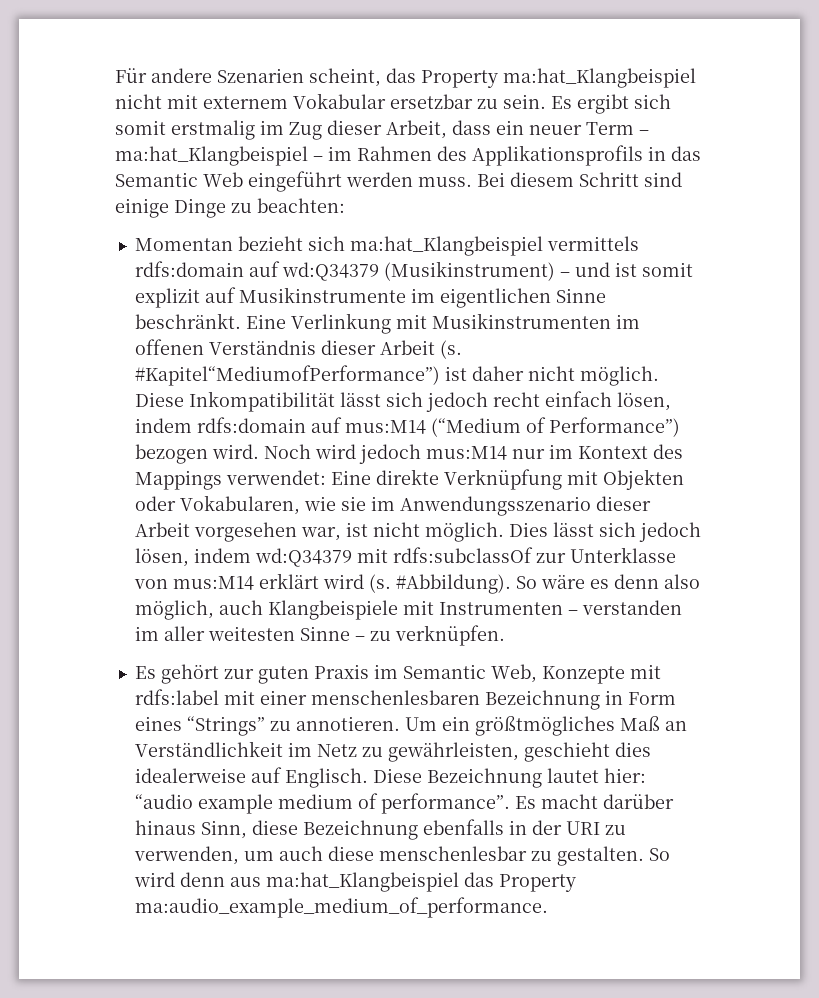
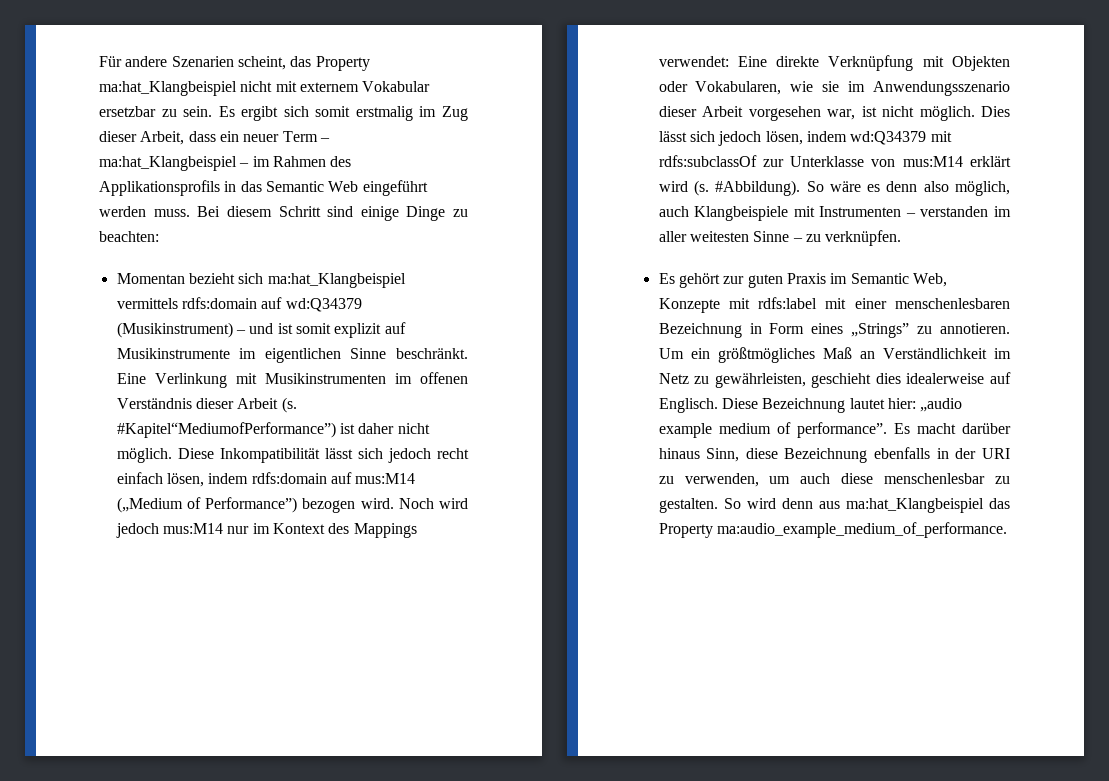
- Diese Inkompatibilität lässt sich jedoch recht einfach lösen, indem rdfs:domain auf mus:M14 (“Medium of Performance”) bezogen wird.
+ Diese Inkompatibilität lässt sich jedoch recht einfach lösen, indem rdfs:domain auf mus:M14 („Medium of Performance”) bezogen wird.
- Es gehört zur guten Praxis im Semantic Web, Konzepte mit rdfs:label mit einer menschenlesbaren Bezeichnung in Form eines “Strings” zu annotieren.
+ Es gehört zur guten Praxis im Semantic Web, Konzepte mit rdfs:label mit einer menschenlesbaren Bezeichnung in Form eines „Strings” zu annotieren.
- Diese Bezeichnung lautet hier: “audio example medium of performance”.
+ Diese Bezeichnung lautet hier: „audio example medium of performance”.

